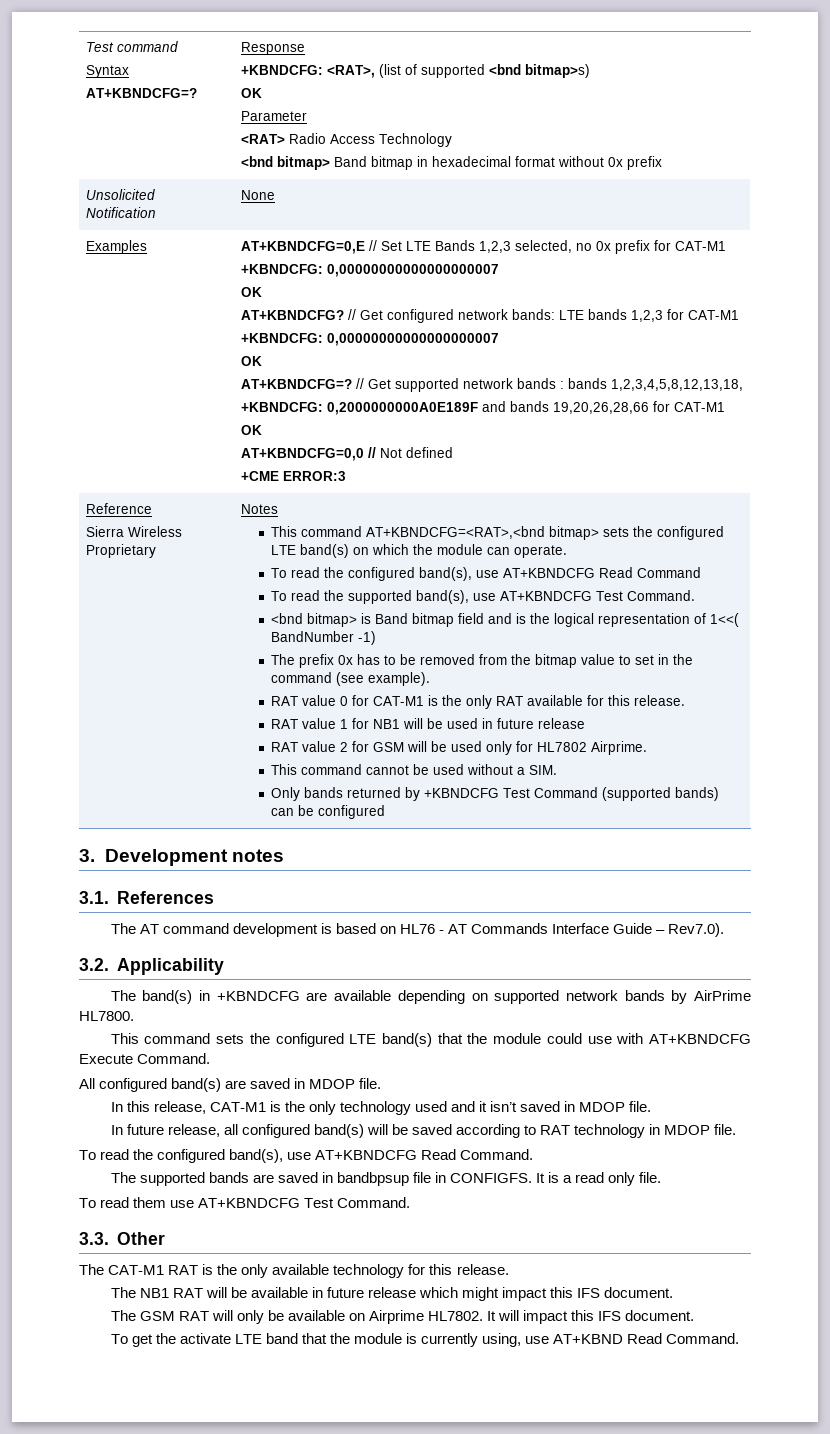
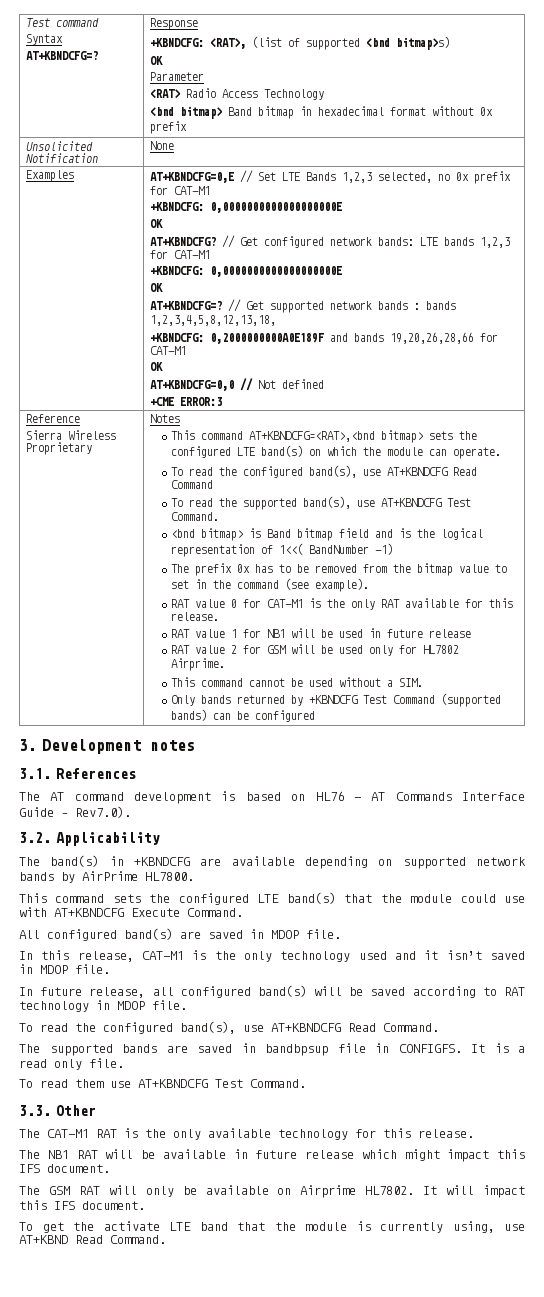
  AT+KBNDCFG=0,E // Set LTE Bands 1,2,3 selected, no 0x prefix for CAT-M1
- +KBNDCFG: 0,00000000000000000007
+ +KBNDCFG: 0,0000000000000000000E
  // Get configured network bands: LTE bands 1,2,3 for CAT-M1
- +KBNDCFG: 0,00000000000000000007
+ +KBNDCFG: 0,0000000000000000000E

